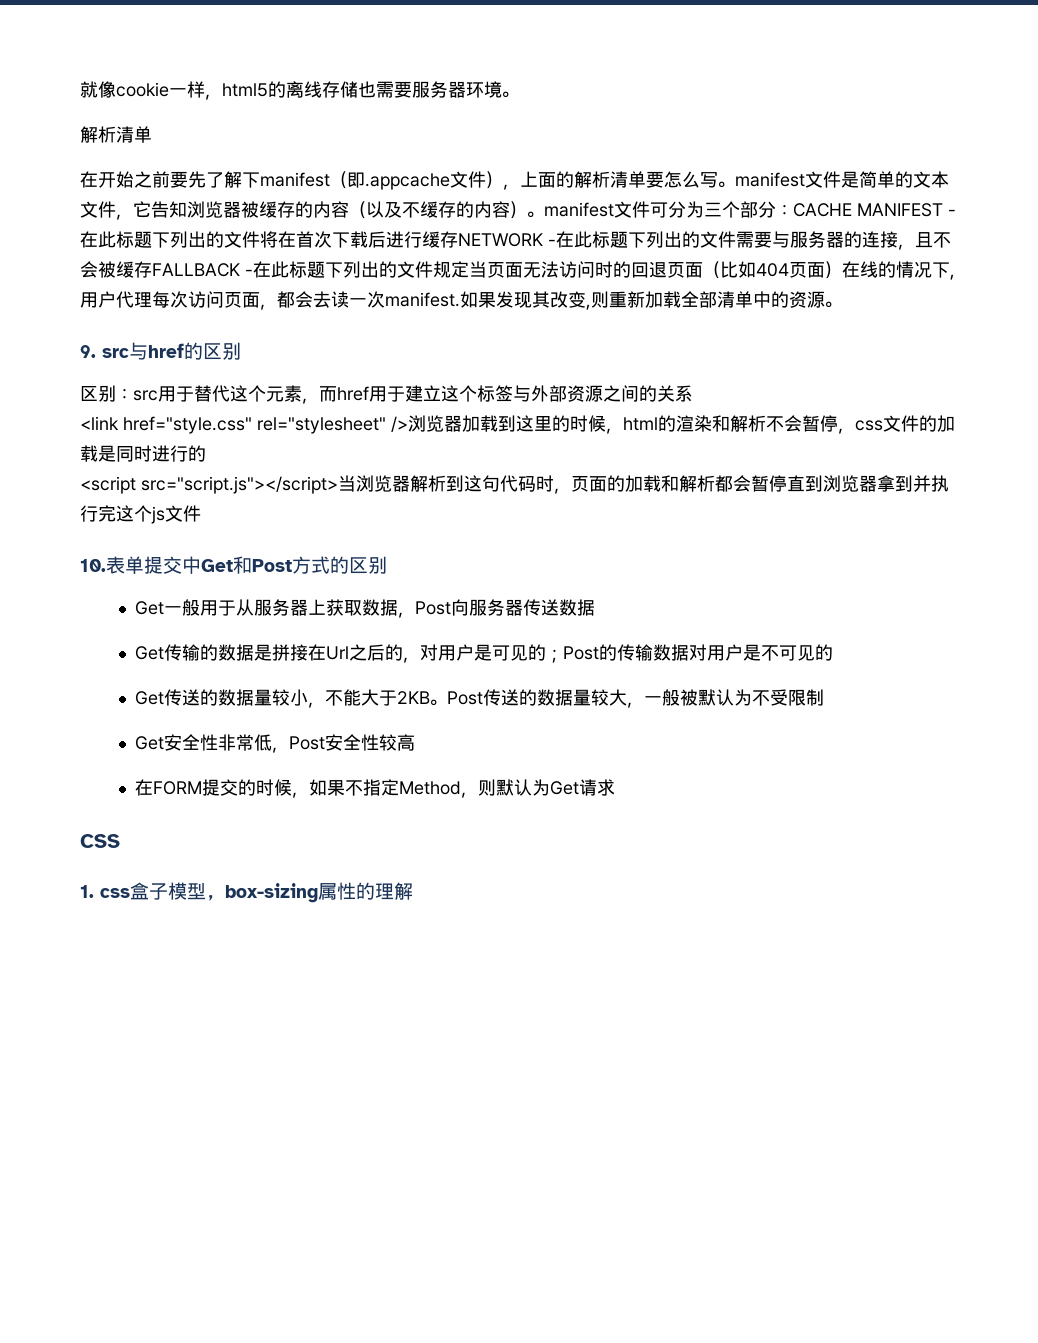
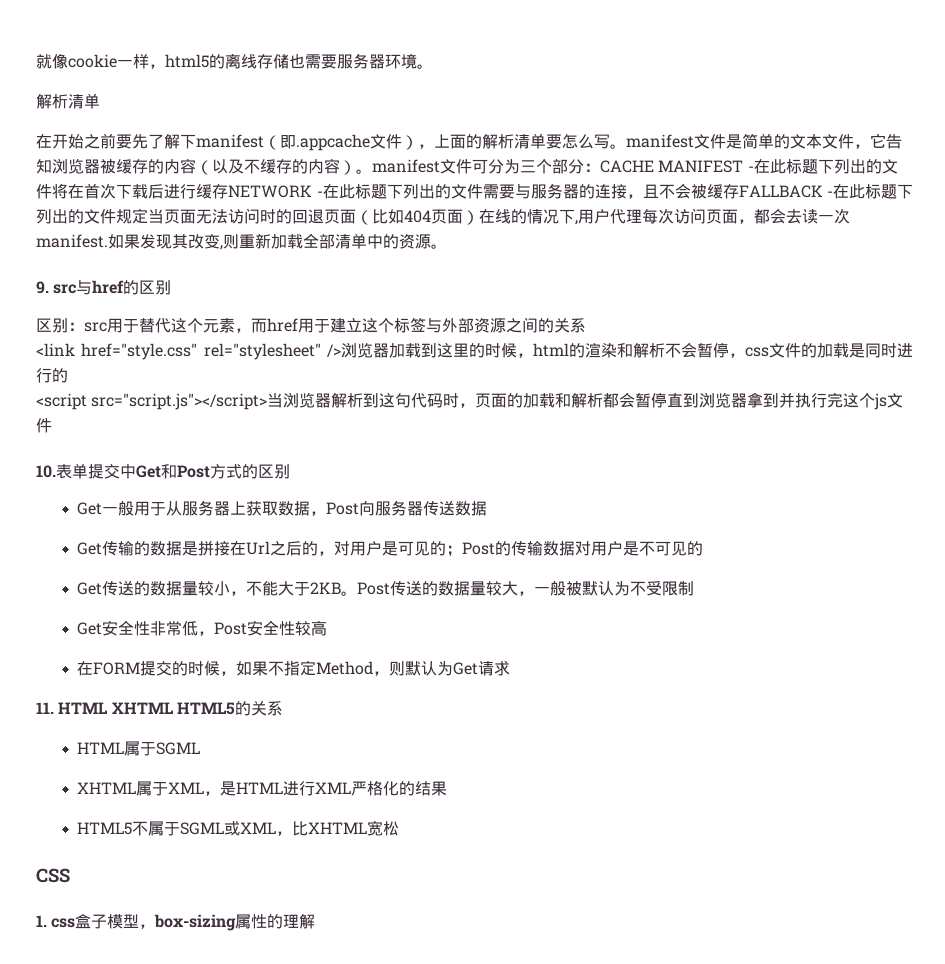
+ 11. HTML XHTML HTML5的关系
+ HTML属于SGML
+ XHTML属于XML，是HTML进行XML严格化的结果
+ HTML5不属于SGML或XML，比XHTML宽松

